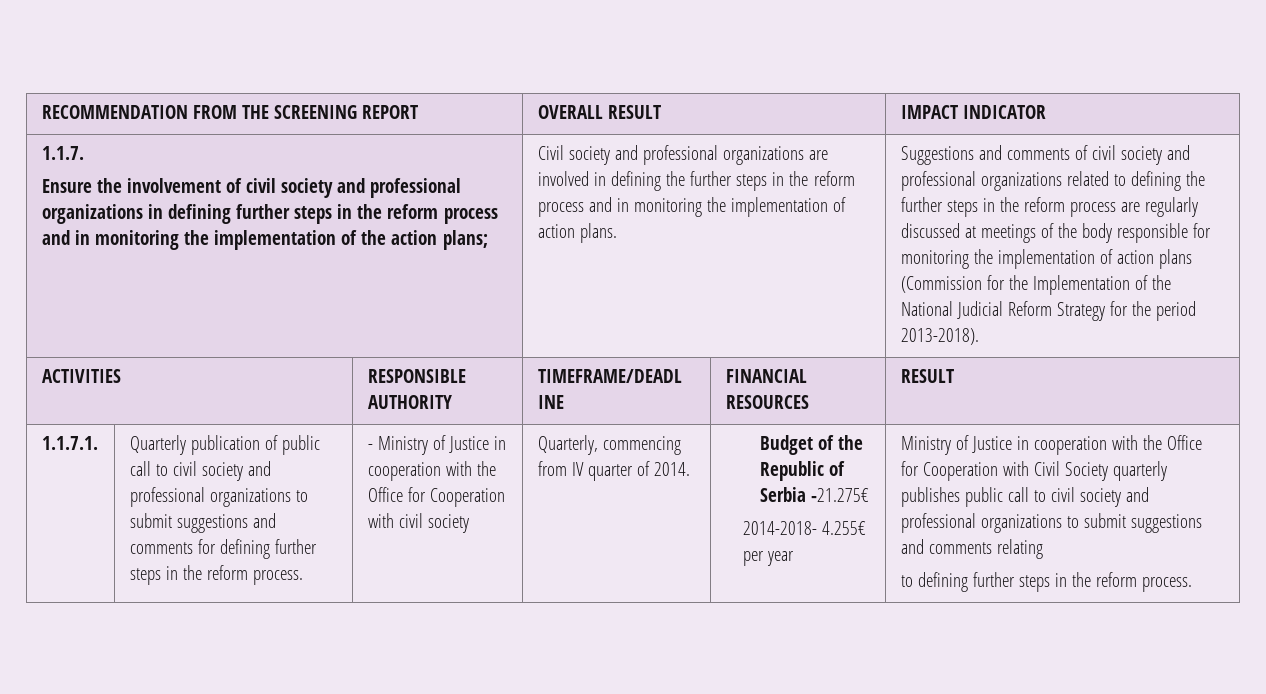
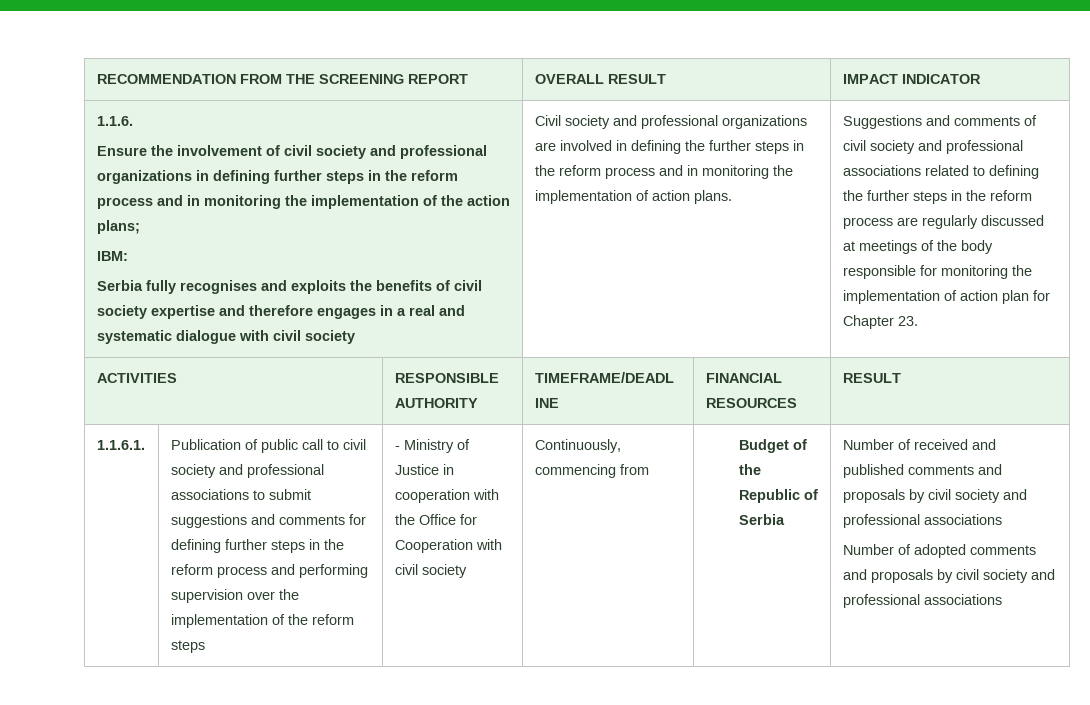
- 1.1.7.
+ 1.1.6.
+ IBM:
+ Serbia fully recognises and exploits the benefits of civil society expertise and therefore engages in a real and systematic dialogue with civil society
- Suggestions and comments of civil society and professional organizations related to defining the further steps in the reform process are regularly discussed at meetings of the body responsible for monitoring the implementation of action plans (Commission for the Implementation of the National Judicial Reform Strategy for the period 2013-2018).
+ Suggestions and comments of civil society and professional associations related to defining the further steps in the reform process are regularly discussed at meetings of the body responsible for monitoring the implementation of action plan for Chapter 23.
- 1.1.7.1. | Quarterly publication of public call to civil society and professional organizations to submit suggestions and comments for defining further steps in the reform process.
+ 1.1.6.1. | Publication of public call to civil society and professional associations to submit suggestions and comments for defining further steps in the reform process and performing supervision over the implementation of the reform steps
- Quarterly, commencing from IV quarter of 2014.
+ Continuously, commencing from
- Budget of the Republic of Serbia -21.275€
- 2014-2018- 4.255€ per year | Ministry of Justice in cooperation with the Office for Cooperation with Civil Society quarterly publishes public call to civil society and professional organizations to submit suggestions and comments relating
- to defining further steps in the reform process.
+ Budget of the Republic of Serbia | Number of received and published comments and proposals by civil society and professional associations
+ Number of adopted comments and proposals by civil society and professional associations

